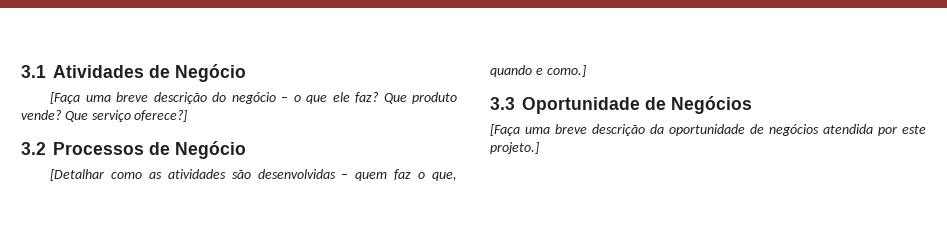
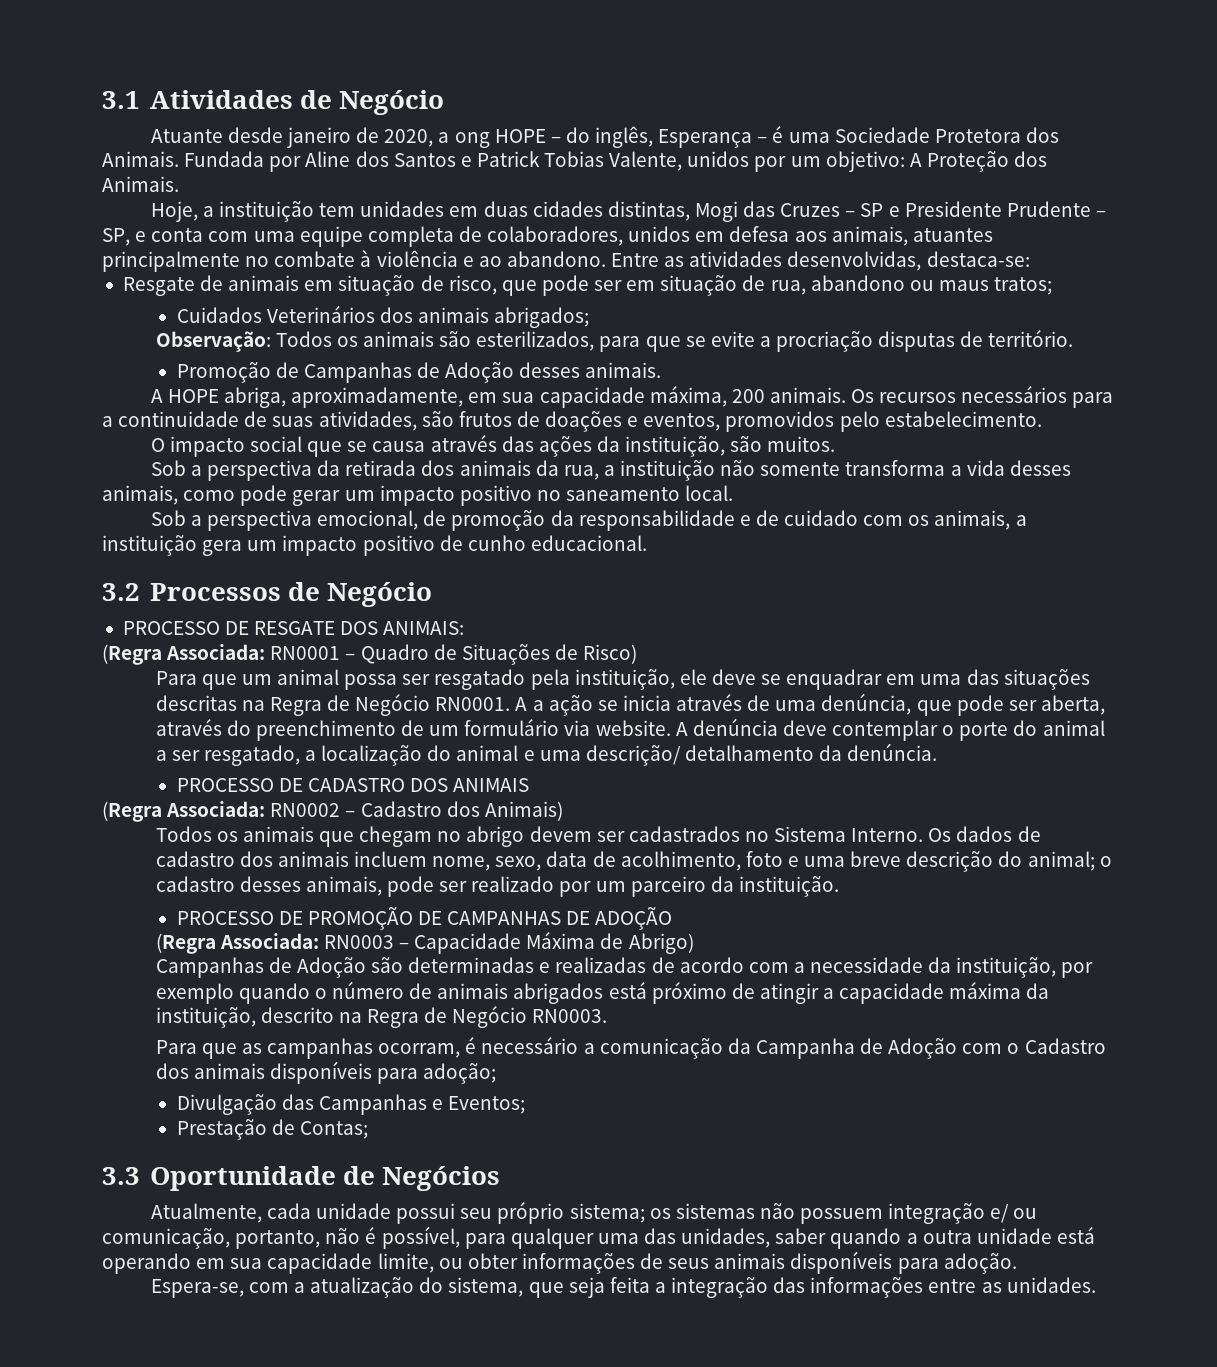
- [Faça uma breve descrição do negócio – o que ele faz? Que produto vende? Que serviço oferece?]
+ Atuante desde janeiro de 2020, a ong HOPE – do inglês, Esperança – é uma Sociedade Protetora dos Animais. Fundada por Aline dos Santos e Patrick Tobias Valente, unidos por um objetivo: A Proteção dos Animais.
+ Hoje, a instituição tem unidades em duas cidades distintas, Mogi das Cruzes – SP e Presidente Prudente – SP, e conta com uma equipe completa de colaboradores, unidos em defesa aos animais, atuantes principalmente no combate à violência e ao abandono. Entre as atividades desenvolvidas, destaca-se:
+ Resgate de animais em situação de risco, que pode ser em situação de rua, abandono ou maus tratos;
+ Cuidados Veterinários dos animais abrigados;
+ Observação: Todos os animais são esterilizados, para que se evite a procriação disputas de território.
+ Promoção de Campanhas de Adoção desses animais.
+ A HOPE abriga, aproximadamente, em sua capacidade máxima, 200 animais. Os recursos necessários para a continuidade de suas atividades, são frutos de doações e eventos, promovidos pelo estabelecimento.
+ O impacto social que se causa através das ações da instituição, são muitos.
+ Sob a perspectiva da retirada dos animais da rua, a instituição não somente transforma a vida desses animais, como pode gerar um impacto positivo no saneamento local.
+ Sob a perspectiva emocional, de promoção da responsabilidade e de cuidado com os animais, a instituição gera um impacto positivo de cunho educacional.
  3.2 Processos de Negócio
- [Detalhar como as atividades são desenvolvidas – quem faz o que, quando e como.]
+ PROCESSO DE RESGATE DOS ANIMAIS:
+ (Regra Associada: RN0001 – Quadro de Situações de Risco)
+ Para que um animal possa ser resgatado pela instituição, ele deve se enquadrar em uma das situações descritas na Regra de Negócio RN0001. A a ação se inicia através de uma denúncia, que pode ser aberta, através do preenchimento de um formulário via website. A denúncia deve contemplar o porte do animal a ser resgatado, a localização do animal e uma descrição/ detalhamento da denúncia.
+ PROCESSO DE CADASTRO DOS ANIMAIS
+ (Regra Associada: RN0002 – Cadastro dos Animais)
+ Todos os animais que chegam no abrigo devem ser cadastrados no Sistema Interno. Os dados de cadastro dos animais incluem nome, sexo, data de acolhimento, foto e uma breve descrição do animal; o cadastro desses animais, pode ser realizado por um parceiro da instituição.
+ PROCESSO DE PROMOÇÃO DE CAMPANHAS DE ADOÇÃO
+ (Regra Associada: RN0003 – Capacidade Máxima de Abrigo)
+ Campanhas de Adoção são determinadas e realizadas de acordo com a necessidade da instituição, por exemplo quando o número de animais abrigados está próximo de atingir a capacidade máxima da instituição, descrito na Regra de Negócio RN0003.
+ Para que as campanhas ocorram, é necessário a comunicação da Campanha de Adoção com o Cadastro dos animais disponíveis para adoção;
+ Divulgação das Campanhas e Eventos;
+ Prestação de Contas;
  3.3 Oportunidade de Negócios
- [Faça uma breve descrição da oportunidade de negócios atendida por este projeto.]
+ Atualmente, cada unidade possui seu próprio sistema; os sistemas não possuem integração e/ ou comunicação, portanto, não é possível, para qualquer uma das unidades, saber quando a outra unidade está operando em sua capacidade limite, ou obter informações de seus animais disponíveis para adoção.
+ Espera-se, com a atualização do sistema, que seja feita a integração das informações entre as unidades.

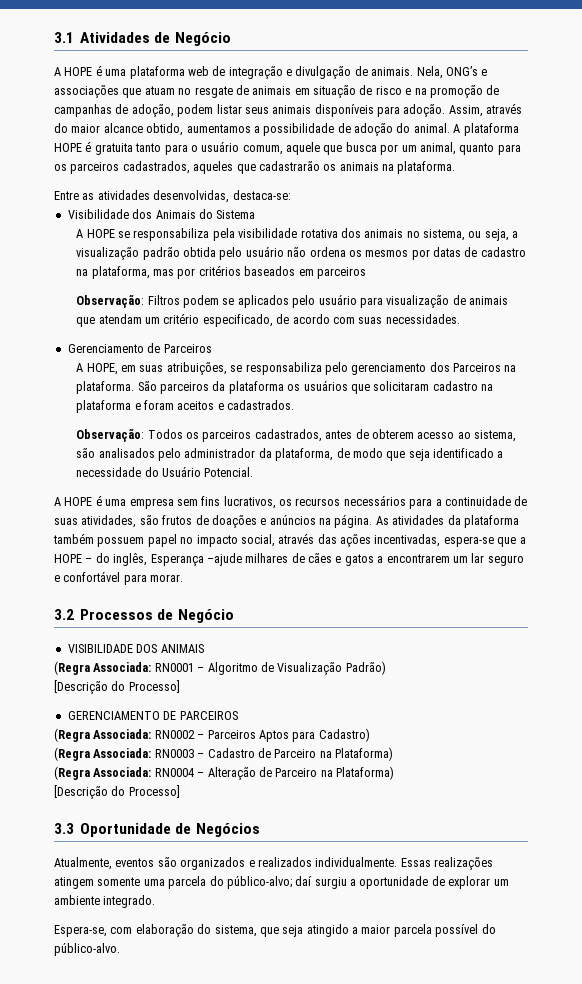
- Atuante desde janeiro de 2020, a ong HOPE – do inglês, Esperança – é uma Sociedade Protetora dos Animais. Fundada por Aline dos Santos e Patrick Tobias Valente, unidos por um objetivo: A Proteção dos Animais.
- Hoje, a instituição tem unidades em duas cidades distintas, Mogi das Cruzes – SP e Presidente Prudente – SP, e conta com uma equipe completa de colaboradores, unidos em defesa aos animais, atuantes principalmente no combate à violência e ao abandono. Entre as atividades desenvolvidas, destaca-se:
+ A HOPE é uma plataforma web de integração e divulgação de animais. Nela, ONG’s e associações que atuam no resgate de animais em situação de risco e na promoção de campanhas de adoção, podem listar seus animais disponíveis para adoção. Assim, através do maior alcance obtido, aumentamos a possibilidade de adoção do animal. A plataforma HOPE é gratuita tanto para o usuário comum, aquele que busca por um animal, quanto para os parceiros cadastrados, aqueles que cadastrarão os animais na plataforma.
+ Entre as atividades desenvolvidas, destaca-se:
- Resgate de animais em situação de risco, que pode ser em situação de rua, abandono ou maus tratos;
- Cuidados Veterinários dos animais abrigados;
- Observação: Todos os animais são esterilizados, para que se evite a procriação disputas de território.
- Promoção de Campanhas de Adoção desses animais.
- A HOPE abriga, aproximadamente, em sua capacidade máxima, 200 animais. Os recursos necessários para a continuidade de suas atividades, são frutos de doações e eventos, promovidos pelo estabelecimento.
- O impacto social que se causa através das ações da instituição, são muitos.
- Sob a perspectiva da retirada dos animais da rua, a instituição não somente transforma a vida desses animais, como pode gerar um impacto positivo no saneamento local.
- Sob a perspectiva emocional, de promoção da responsabilidade e de cuidado com os animais, a instituição gera um impacto positivo de cunho educacional.
+ Visibilidade dos Animais do Sistema
+ A HOPE se responsabiliza pela visibilidade rotativa dos animais no sistema, ou seja, a visualização padrão obtida pelo usuário não ordena os mesmos por datas de cadastro na plataforma, mas por critérios baseados em parceiros
+ Observação: Filtros podem se aplicados pelo usuário para visualização de animais que atendam um critério especificado, de acordo com suas necessidades.
+ Gerenciamento de Parceiros
+ A HOPE, em suas atribuições, se responsabiliza pelo gerenciamento dos Parceiros na plataforma. São parceiros da plataforma os usuários que solicitaram cadastro na plataforma e foram aceitos e cadastrados.
+ Observação: Todos os parceiros cadastrados, antes de obterem acesso ao sistema, são analisados pelo administrador da plataforma, de modo que seja identificado a necessidade do Usuário Potencial.
+ A HOPE é uma empresa sem fins lucrativos, os recursos necessários para a continuidade de suas atividades, são frutos de doações e anúncios na página. As atividades da plataforma também possuem papel no impacto social, através das ações incentivadas, espera-se que a HOPE – do inglês, Esperança –ajude milhares de cães e gatos a encontrarem um lar seguro e confortável para morar.
- PROCESSO DE RESGATE DOS ANIMAIS:
+ VISIBILIDADE DOS ANIMAIS
- (Regra Associada: RN0001 – Quadro de Situações de Risco)
- Para que um animal possa ser resgatado pela instituição, ele deve se enquadrar em uma das situações descritas na Regra de Negócio RN0001. A a ação se inicia através de uma denúncia, que pode ser aberta, através do preenchimento de um formulário via website. A denúncia deve contemplar o porte do animal a ser resgatado, a localização do animal e uma descrição/ detalhamento da denúncia.
- PROCESSO DE CADASTRO DOS ANIMAIS
- (Regra Associada: RN0002 – Cadastro dos Animais)
- Todos os animais que chegam no abrigo devem ser cadastrados no Sistema Interno. Os dados de cadastro dos animais incluem nome, sexo, data de acolhimento, foto e uma breve descrição do animal; o cadastro desses animais, pode ser realizado por um parceiro da instituição.
- PROCESSO DE PROMOÇÃO DE CAMPANHAS DE ADOÇÃO
- (Regra Associada: RN0003 – Capacidade Máxima de Abrigo)
- Campanhas de Adoção são determinadas e realizadas de acordo com a necessidade da instituição, por exemplo quando o número de animais abrigados está próximo de atingir a capacidade máxima da instituição, descrito na Regra de Negócio RN0003.
- Para que as campanhas ocorram, é necessário a comunicação da Campanha de Adoção com o Cadastro dos animais disponíveis para adoção;
- Divulgação das Campanhas e Eventos;
- Prestação de Contas;
+ (Regra Associada: RN0001 – Algoritmo de Visualização Padrão)
+ [Descrição do Processo]
+ GERENCIAMENTO DE PARCEIROS
+ (Regra Associada: RN0002 – Parceiros Aptos para Cadastro)
+ (Regra Associada: RN0003 – Cadastro de Parceiro na Plataforma)
+ (Regra Associada: RN0004 – Alteração de Parceiro na Plataforma)
+ [Descrição do Processo]
- Atualmente, cada unidade possui seu próprio sistema; os sistemas não possuem integração e/ ou comunicação, portanto, não é possível, para qualquer uma das unidades, saber quando a outra unidade está operando em sua capacidade limite, ou obter informações de seus animais disponíveis para adoção.
+ Atualmente, eventos são organizados e realizados individualmente. Essas realizações atingem somente uma parcela do público-alvo; daí surgiu a oportunidade de explorar um ambiente integrado.
- Espera-se, com a atualização do sistema, que seja feita a integração das informações entre as unidades.
+ Espera-se, com elaboração do sistema, que seja atingido a maior parcela possível do público-alvo.

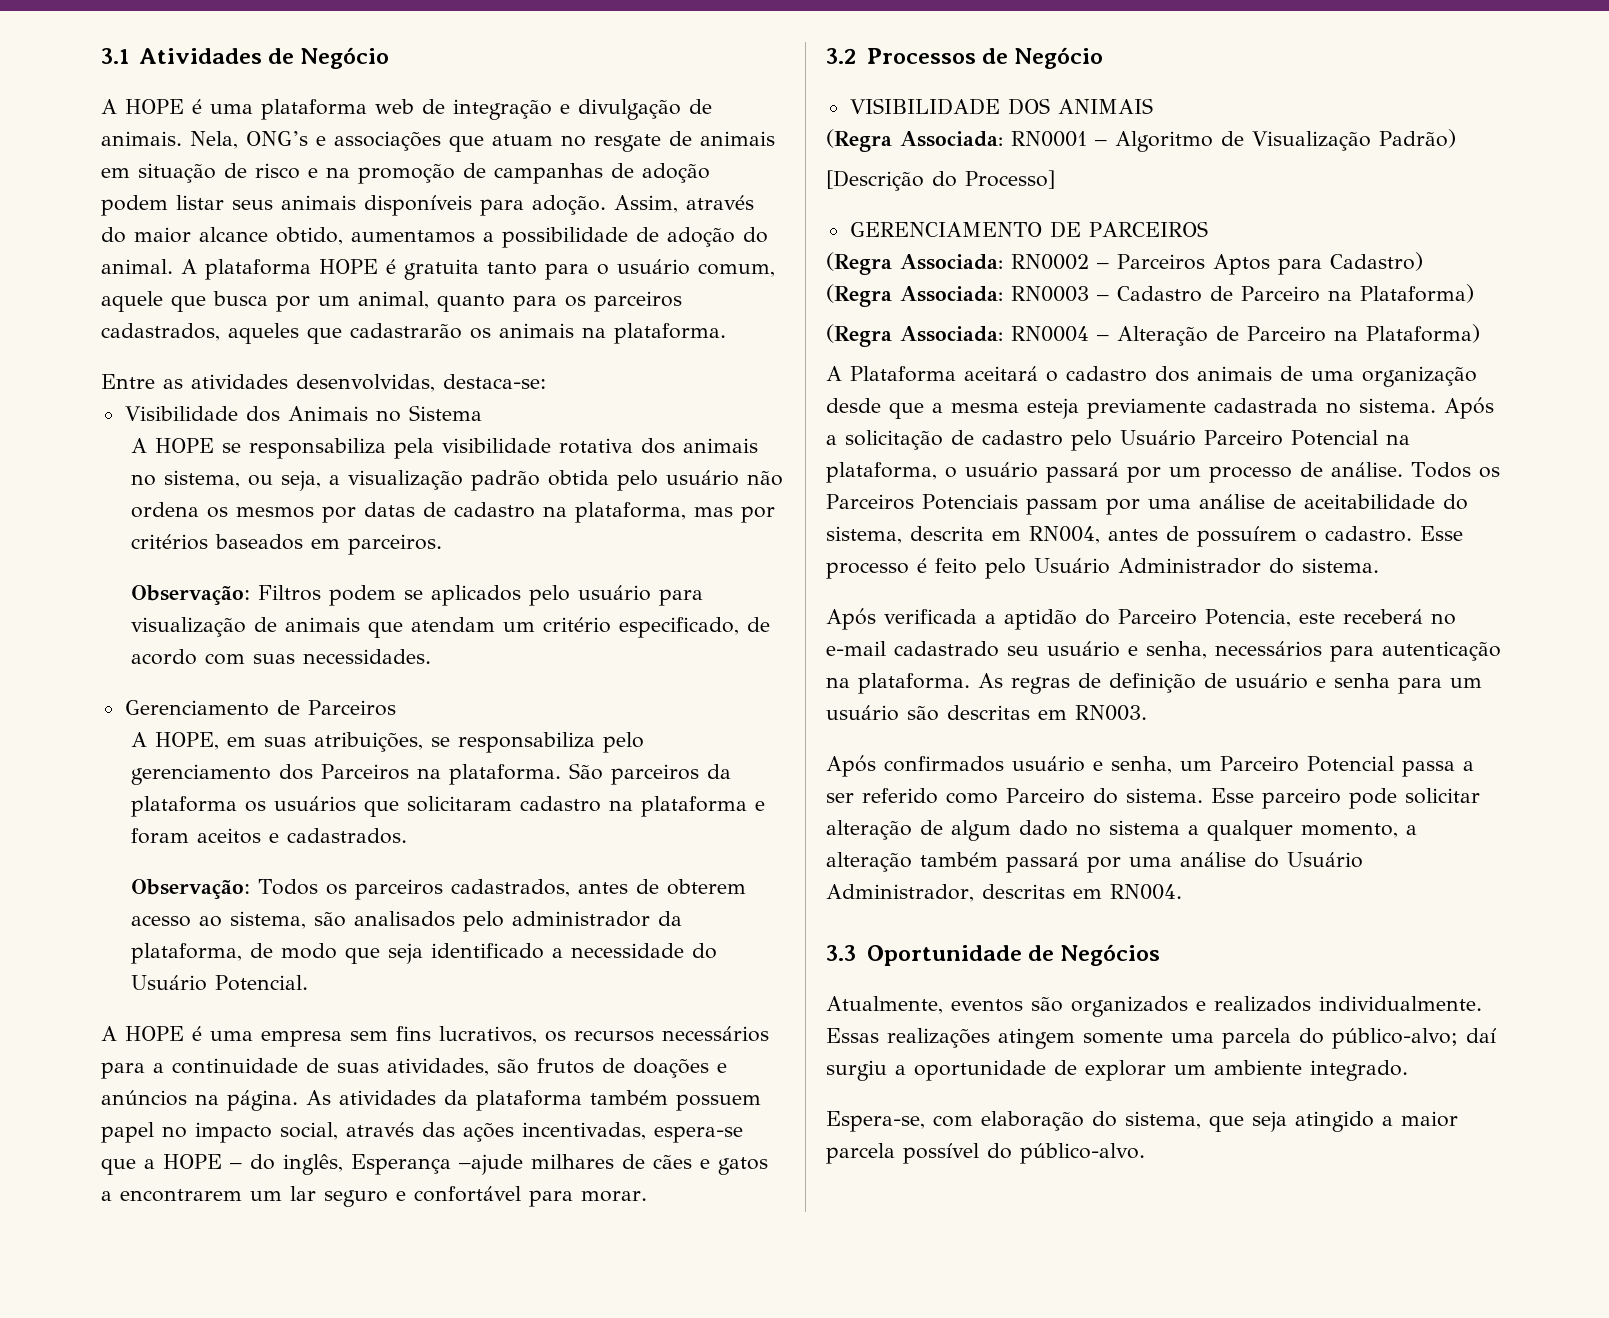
- Nela, ONG’s e associações que atuam no resgate de animais em situação de risco e na promoção de campanhas de adoção, podem listar seus animais disponíveis para adoção.
+ Nela, ONG’s e associações que atuam no resgate de animais em situação de risco e na promoção de campanhas de adoção podem listar seus animais disponíveis para adoção.
- Visibilidade dos Animais do Sistema
+ Visibilidade dos Animais no Sistema
- A HOPE se responsabiliza pela visibilidade rotativa dos animais no sistema, ou seja, a visualização padrão obtida pelo usuário não ordena os mesmos por datas de cadastro na plataforma, mas por critérios baseados em parceiros
+ A HOPE se responsabiliza pela visibilidade rotativa dos animais no sistema, ou seja, a visualização padrão obtida pelo usuário não ordena os mesmos por datas de cadastro na plataforma, mas por critérios baseados em parceiros.
  (Regra Associada: RN0004 – Alteração de Parceiro na Plataforma)
- [Descrição do Processo]
+ A Plataforma aceitará o cadastro dos animais de uma organização desde que a mesma esteja previamente cadastrada no sistema. Após a solicitação de cadastro pelo Usuário Parceiro Potencial na plataforma, o usuário passará por um processo de análise. Todos os Parceiros Potenciais passam por uma análise de aceitabilidade do sistema, descrita em RN004, antes de possuírem o cadastro. Esse processo é feito pelo Usuário Administrador do sistema.
+ Após verificada a aptidão do Parceiro Potencia, este receberá no e-mail cadastrado seu usuário e senha, necessários para autenticação na plataforma. As regras de definição de usuário e senha para um usuário são descritas em RN003.
+ Após confirmados usuário e senha, um Parceiro Potencial passa a ser referido como Parceiro do sistema. Esse parceiro pode solicitar alteração de algum dado no sistema a qualquer momento, a alteração também passará por uma análise do Usuário Administrador, descritas em RN004.

